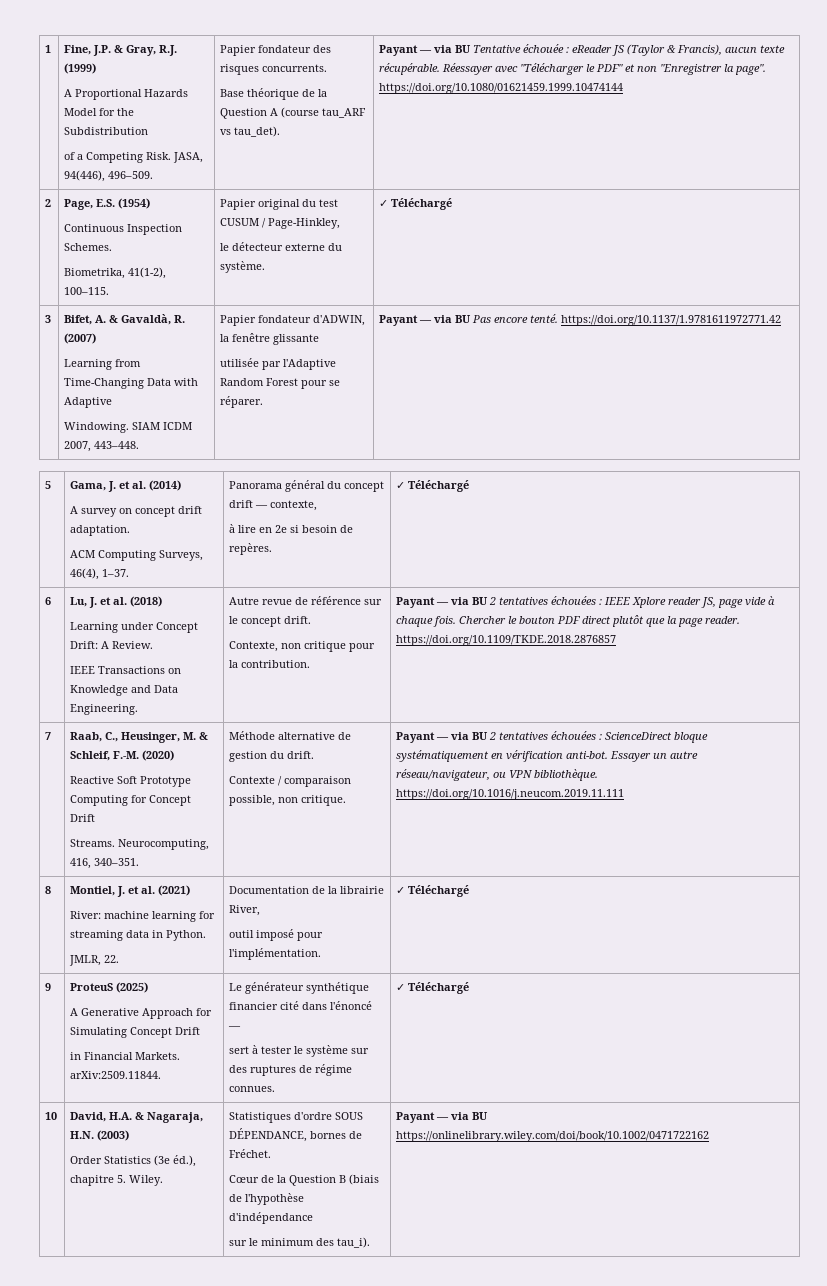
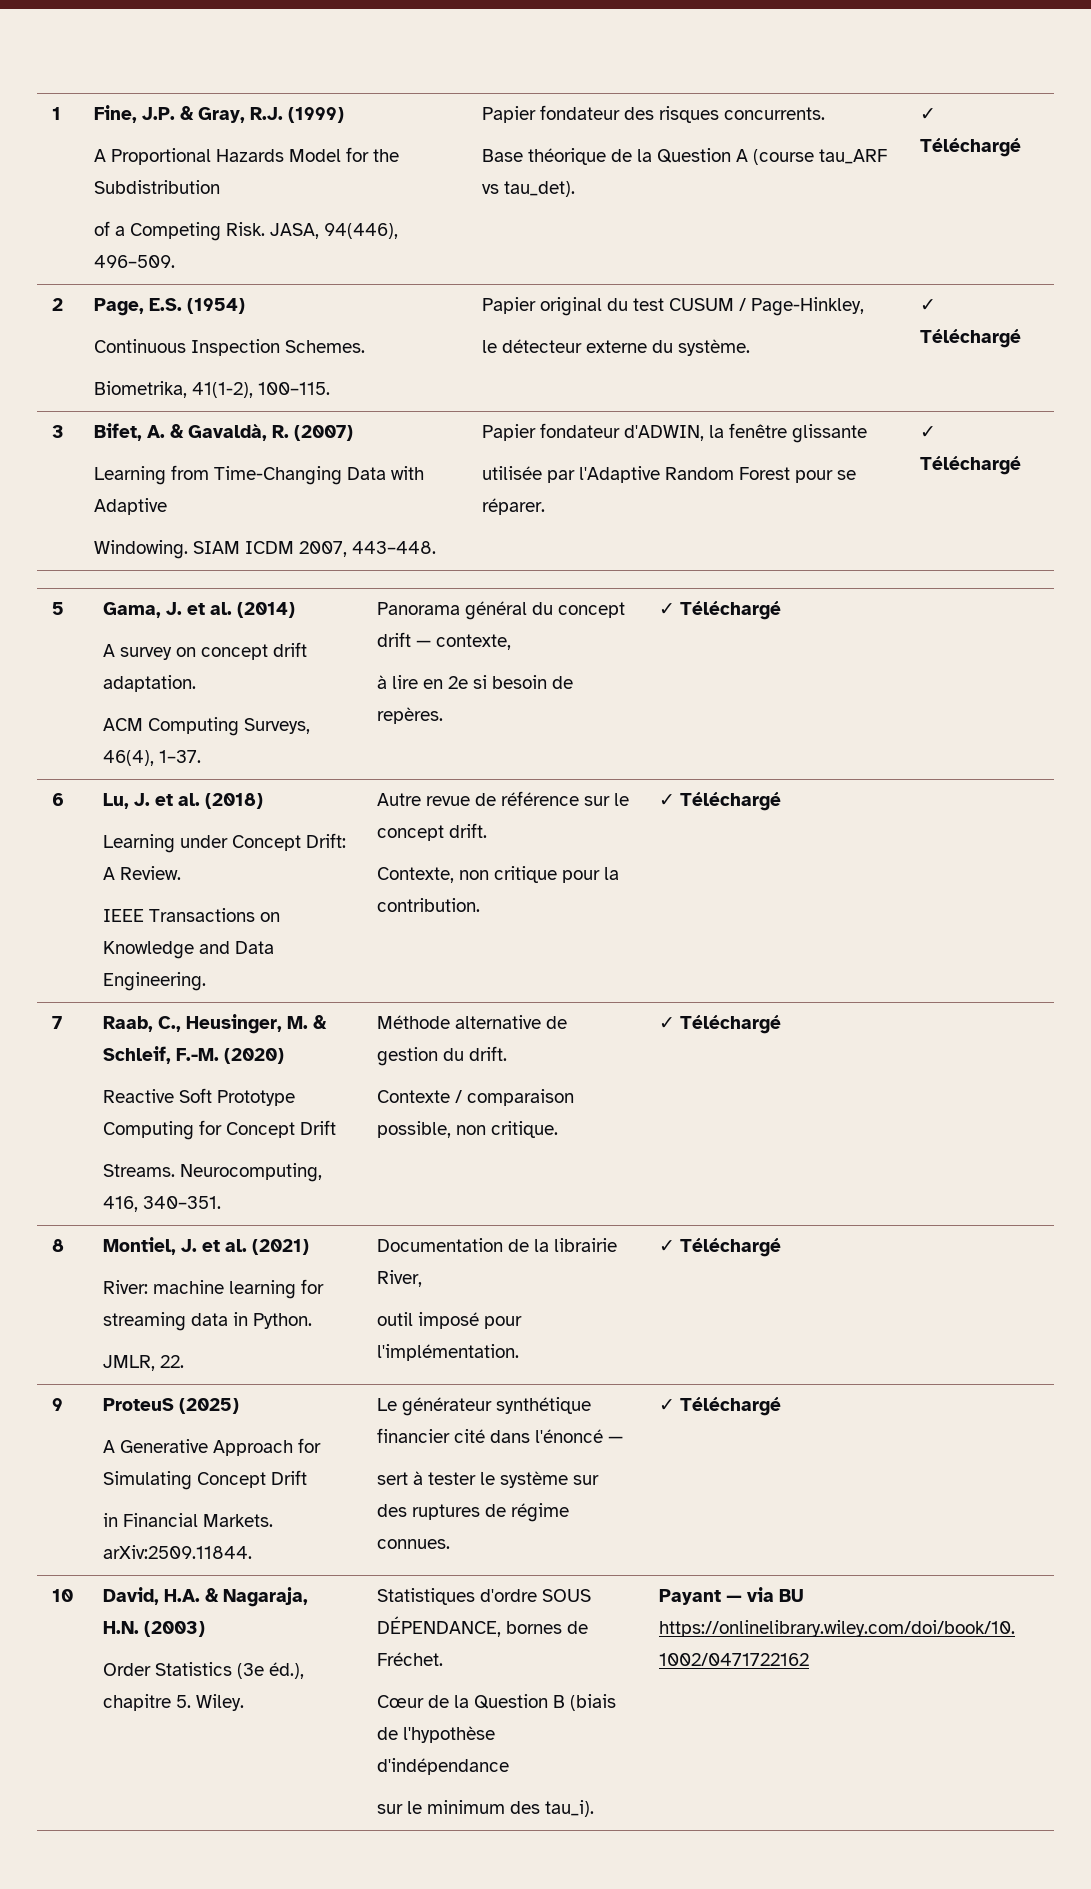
- Base théorique de la Question A (course tau_ARF vs tau_det). | Payant — via BU Tentative échouée : eReader JS (Taylor & Francis), aucun texte récupérable. Réessayer avec "Télécharger le PDF" et non "Enregistrer la page". https://doi.org/10.1080/01621459.1999.10474144
+ Base théorique de la Question A (course tau_ARF vs tau_det). | ✓ Téléchargé
  3 | Bifet, A. & Gavaldà, R. (2007)
  Learning from Time-Changing Data with Adaptive
  Windowing. SIAM ICDM 2007, 443–448. | Papier fondateur d'ADWIN, la fenêtre glissante
- utilisée par l'Adaptive Random Forest pour se réparer. | Payant — via BU Pas encore tenté. https://doi.org/10.1137/1.9781611972771.42
+ utilisée par l'Adaptive Random Forest pour se réparer. | ✓ Téléchargé
- Contexte, non critique pour la contribution. | Payant — via BU 2 tentatives échouées : IEEE Xplore reader JS, page vide à chaque fois. Chercher le bouton PDF direct plutôt que la page reader. https://doi.org/10.1109/TKDE.2018.2876857
+ Contexte, non critique pour la contribution. | ✓ Téléchargé
- Contexte / comparaison possible, non critique. | Payant — via BU 2 tentatives échouées : ScienceDirect bloque systématiquement en vérification anti-bot. Essayer un autre réseau/navigateur, ou VPN bibliothèque. https://doi.org/10.1016/j.neucom.2019.11.111
+ Contexte / comparaison possible, non critique. | ✓ Téléchargé

